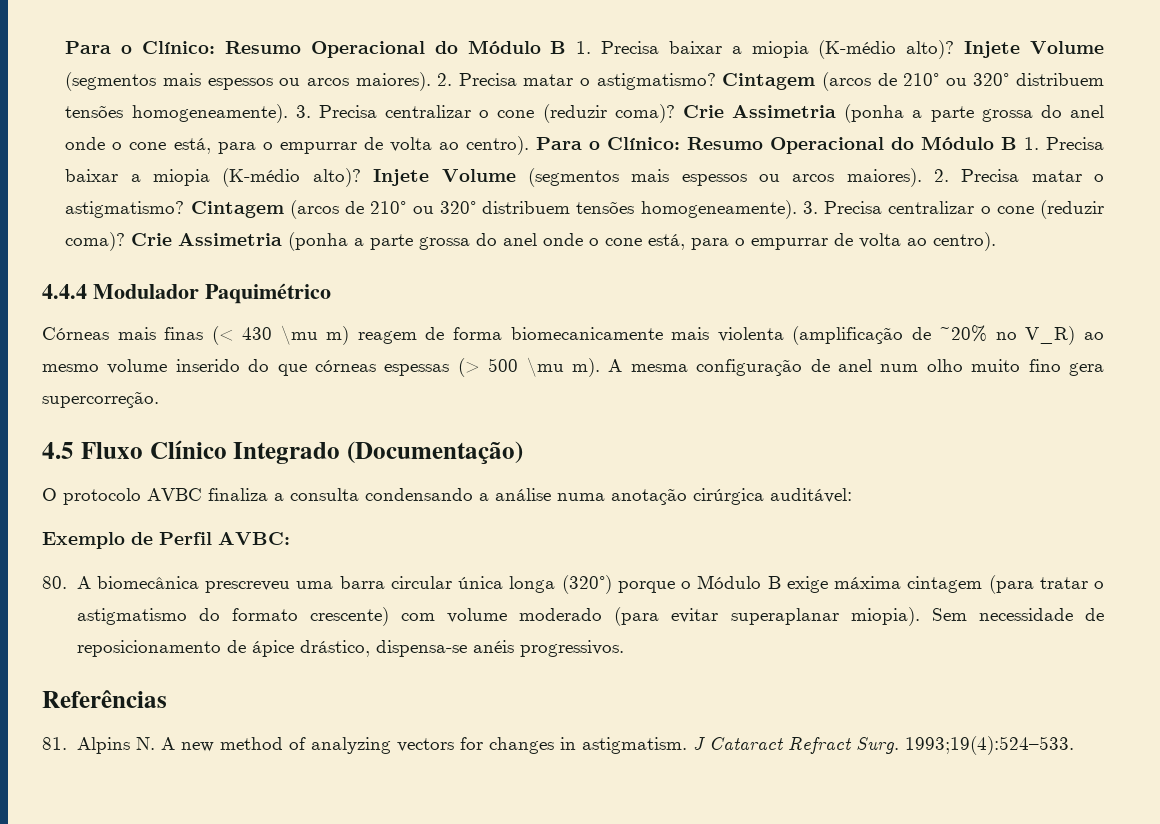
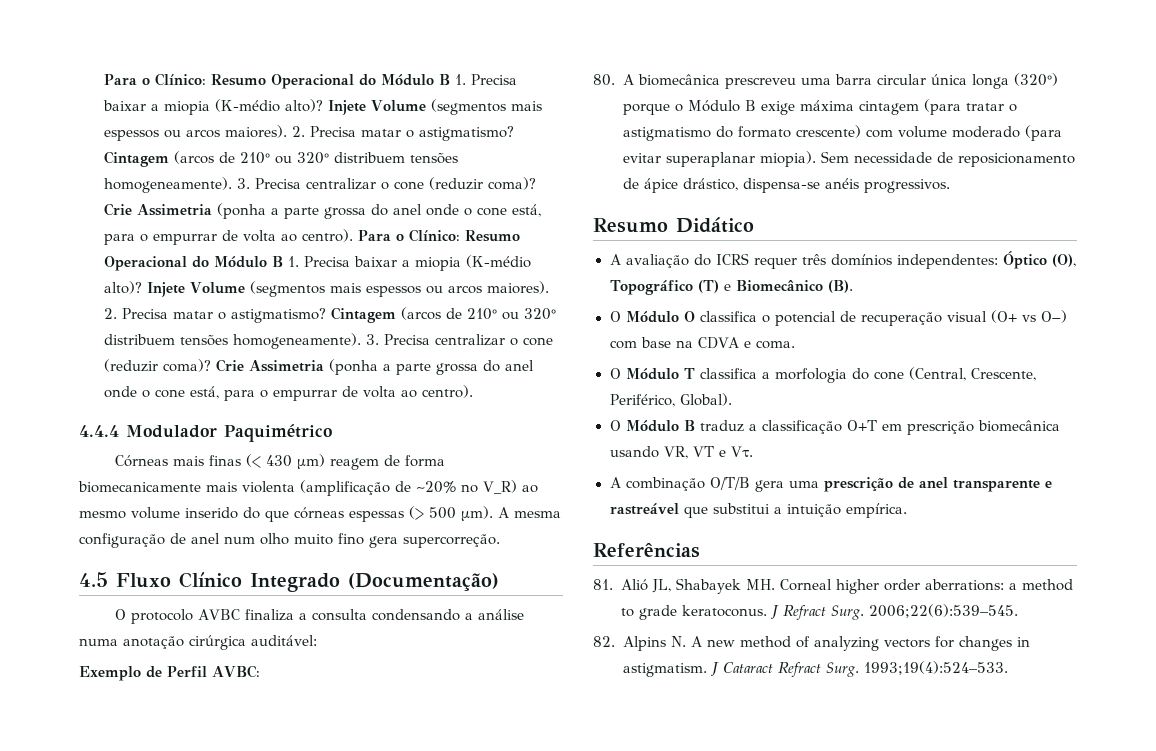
- Córneas mais finas (< 430 \mu m) reagem de forma biomecanicamente mais violenta (amplificação de ~20% no V_R) ao mesmo volume inserido do que córneas espessas (> 500 \mu m).
+ Córneas mais finas (< 430 μm) reagem de forma biomecanicamente mais violenta (amplificação de ~20% no V_R) ao mesmo volume inserido do que córneas espessas (> 500 μm).
+ Resumo Didático
+ A avaliação do ICRS requer três domínios independentes: Óptico (O), Topográfico (T) e Biomecânico (B).
+ O Módulo O classifica o potencial de recuperação visual (O+ vs O−) com base na CDVA e coma.
+ O Módulo T classifica a morfologia do cone (Central, Crescente, Periférico, Global).
+ O Módulo B traduz a classificação O+T em prescrição biomecânica usando VR, VT e Vτ.
+ A combinação O/T/B gera uma prescrição de anel transparente e rastreável que substitui a intuição empírica.
  Referências
- 81. Alpins N. A new method of analyzing vectors for changes in astigmatism.
+ 81. Alió JL, Shabayek MH. Corneal higher order aberrations: a method to grade keratoconus. J Refract Surg. 2006;22(6):539–545.
+ 82. Alpins N. A new method of analyzing vectors for changes in astigmatism.

